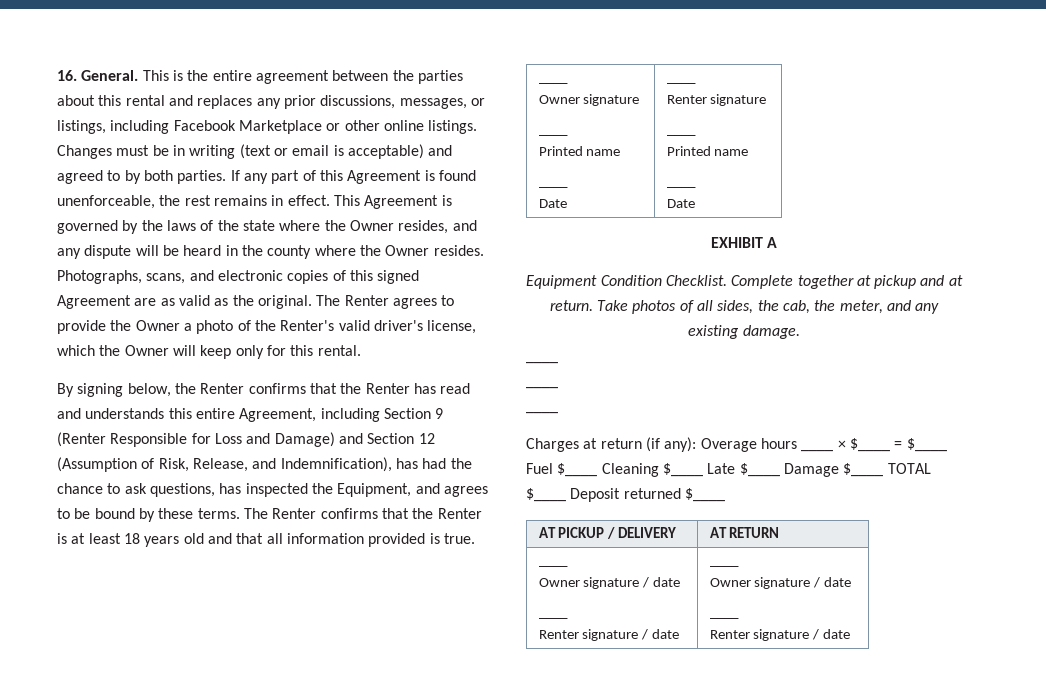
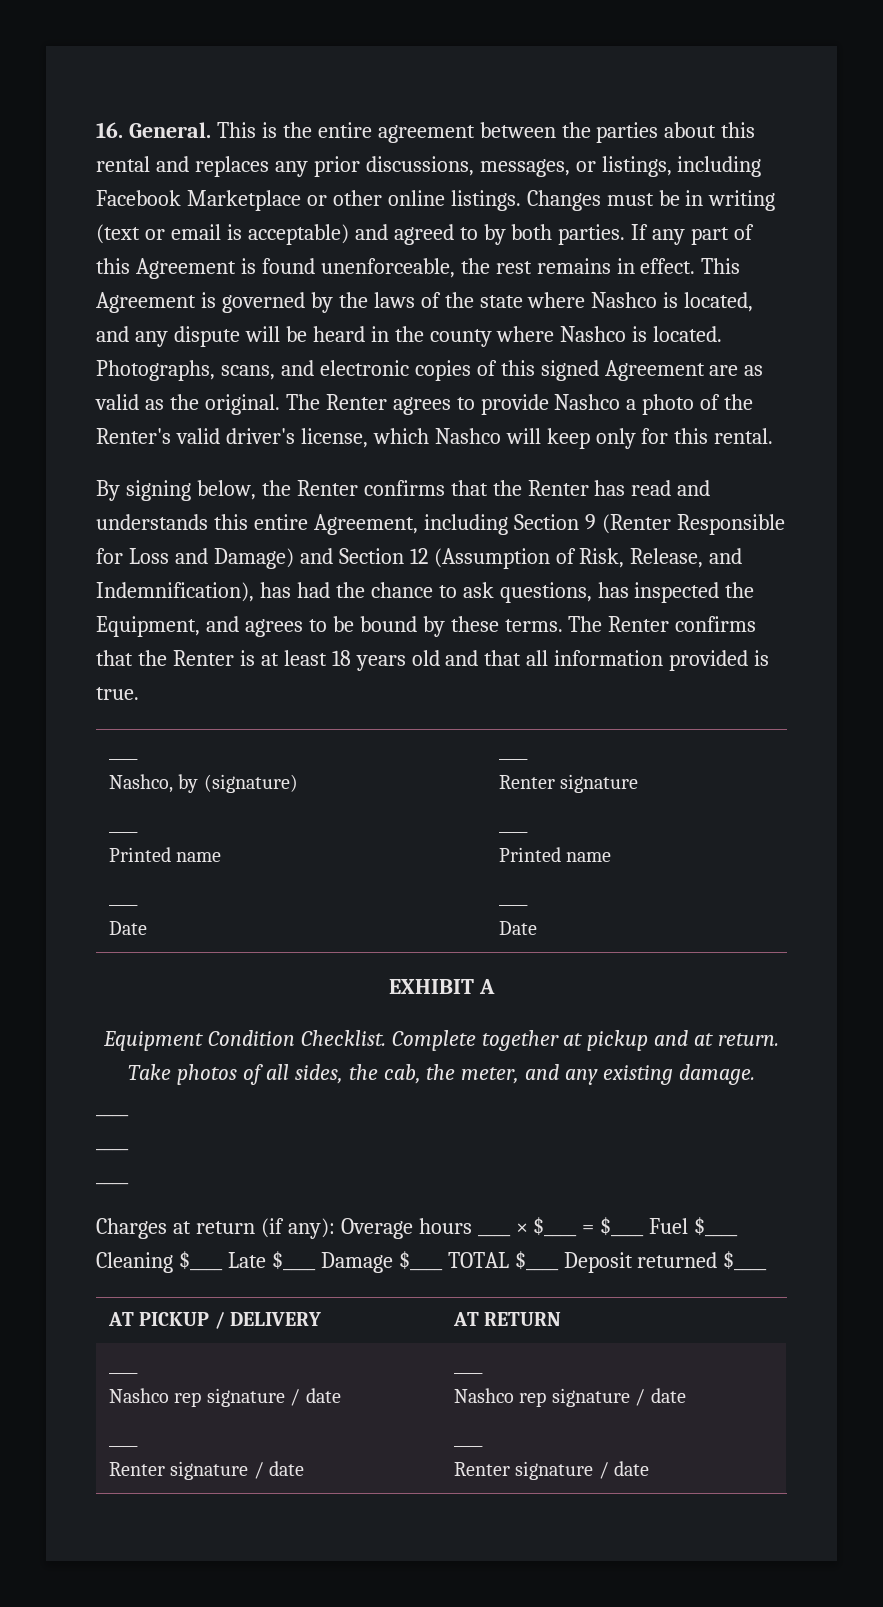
- This Agreement is governed by the laws of the state where the Owner resides, and any dispute will be heard in the county where the Owner resides.
+ This Agreement is governed by the laws of the state where Nashco is located, and any dispute will be heard in the county where Nashco is located.
- The Renter agrees to provide the Owner a photo of the Renter's valid driver's license, which the Owner will keep only for this rental.
+ The Renter agrees to provide Nashco a photo of the Renter's valid driver's license, which Nashco will keep only for this rental.
  The Renter confirms that the Renter is at least 18 years old and that all information provided is true.
  ____
- Owner signature
+ Nashco, by (signature)
  AT PICKUP / DELIVERY | AT RETURN
  ____
- Owner signature / date
+ Nashco rep signature / date
  ____
  Renter signature / date | ____
- Owner signature / date
+ Nashco rep signature / date

